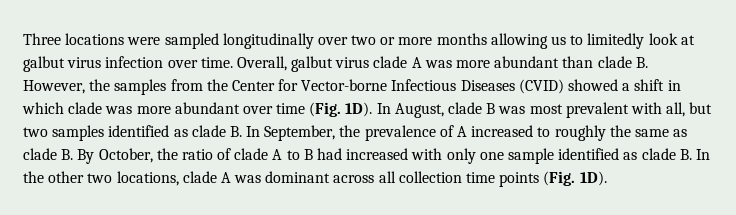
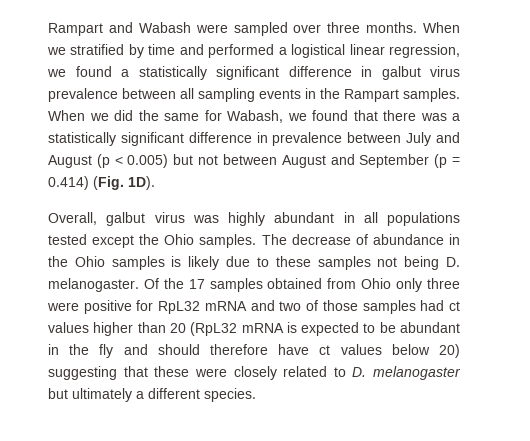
- Three locations were sampled longitudinally over two or more months allowing us to limitedly look at galbut virus infection over time. Overall, galbut virus clade A was more abundant than clade B. However, the samples from the Center for Vector-borne Infectious Diseases (CVID) showed a shift in which clade was more abundant over time (Fig. 1D). In August, clade B was most prevalent with all, but two samples identified as clade B. In September, the prevalence of A increased to roughly the same as clade B. By October, the ratio of clade A to B had increased with only one sample identified as clade B. In the other two locations, clade A was dominant across all collection time points (Fig. 1D).
+ Rampart and Wabash were sampled over three months. When we stratified by time and performed a logistical linear regression, we found a statistically significant difference in galbut virus prevalence between all sampling events in the Rampart samples. When we did the same for Wabash, we found that there was a statistically significant difference in prevalence between July and August (p < 0.005) but not between August and September (p = 0.414) (Fig. 1D).
+ Overall, galbut virus was highly abundant in all populations tested except the Ohio samples. The decrease of abundance in the Ohio samples is likely due to these samples not being D. melanogaster. Of the 17 samples obtained from Ohio only three were positive for RpL32 mRNA and two of those samples had ct values higher than 20 (RpL32 mRNA is expected to be abundant in the fly and should therefore have ct values below 20) suggesting that these were closely related to D. melanogaster but ultimately a different species.

